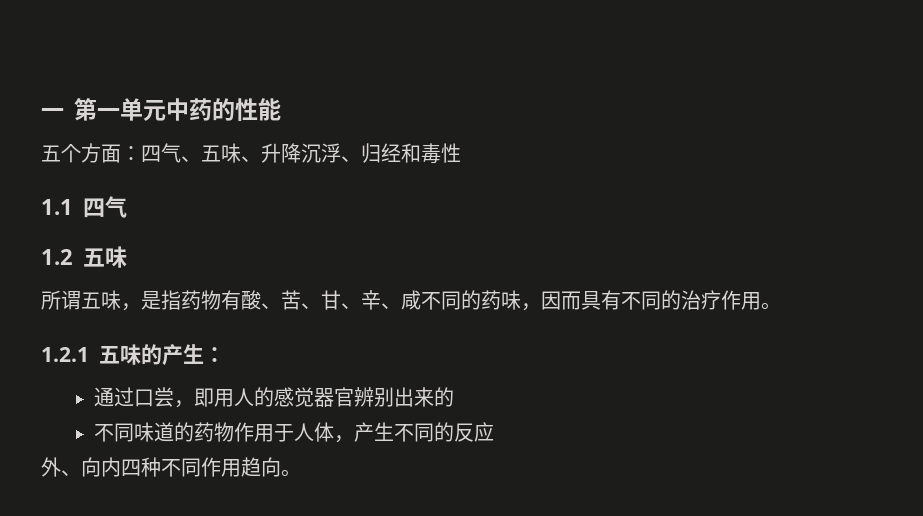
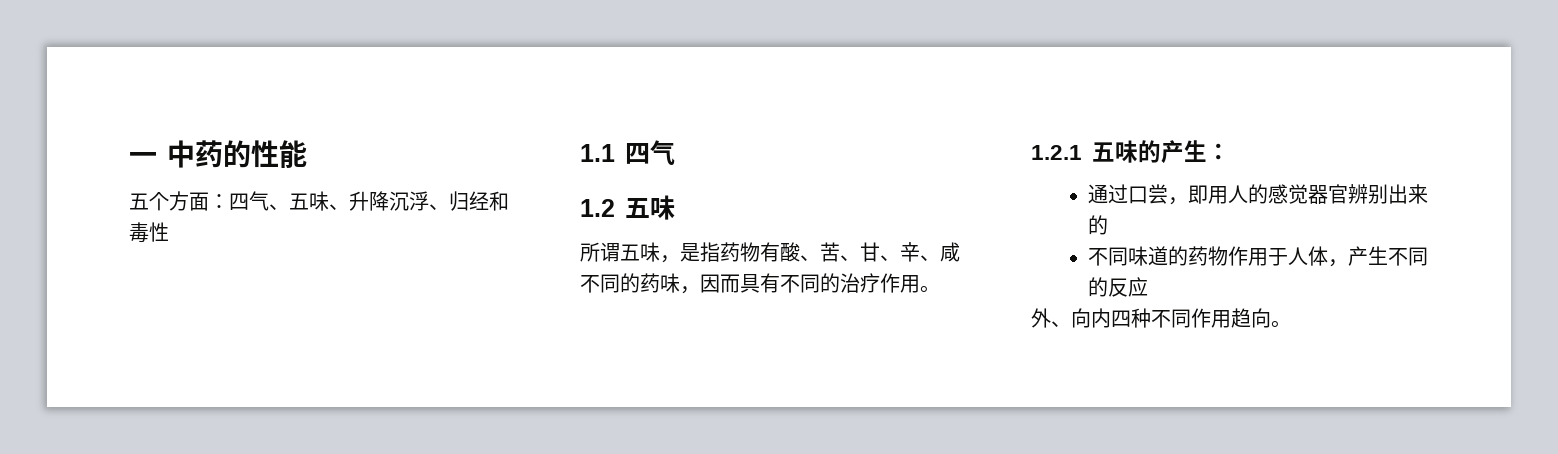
- 一第一单元中药的性能
+ 一中药的性能

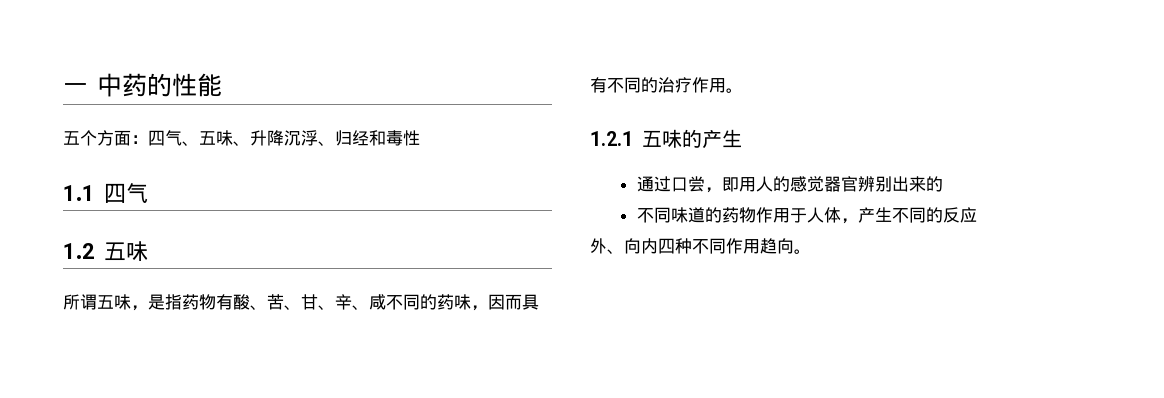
- 1.2.1五味的产生：
+ 1.2.1五味的产生

